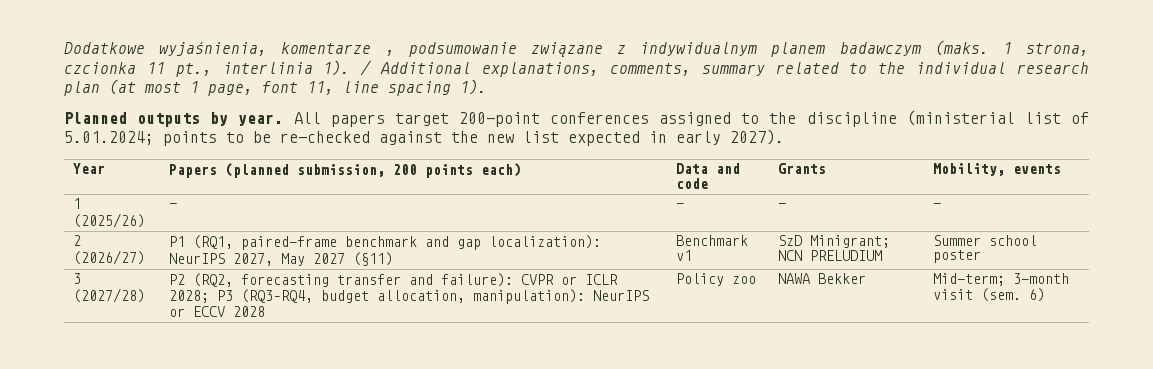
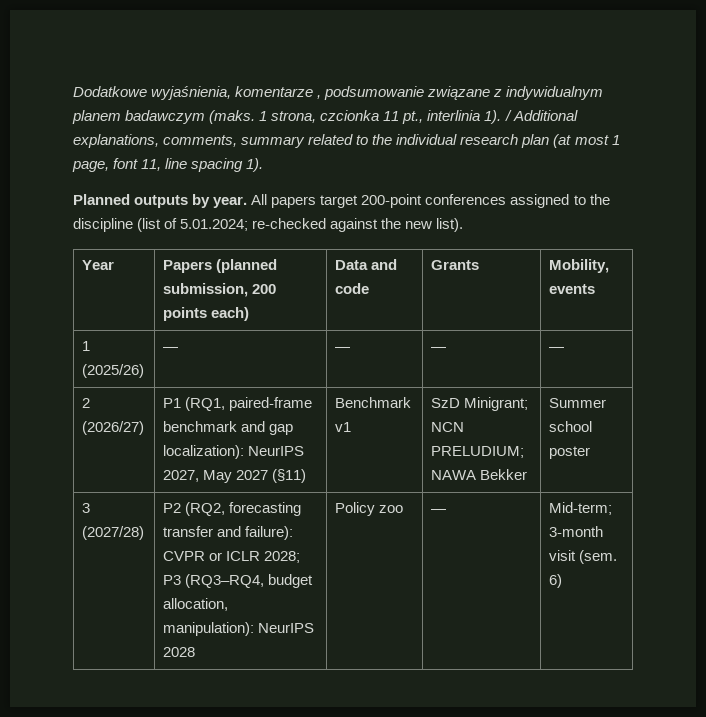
- All papers target 200-point conferences assigned to the discipline (ministerial list of 5.01.2024; points to be re-checked against the new list expected in early 2027).
+ All papers target 200-point conferences assigned to the discipline (list of 5.01.2024; re-checked against the new list).
- 2 (2026/27) | P1 (RQ1, paired-frame benchmark and gap localization): NeurIPS 2027, May 2027 (§11) | Benchmark v1 | SzD Minigrant; NCN PRELUDIUM | Summer school poster
+ 2 (2026/27) | P1 (RQ1, paired-frame benchmark and gap localization): NeurIPS 2027, May 2027 (§11) | Benchmark v1 | SzD Minigrant; NCN PRELUDIUM; NAWA Bekker | Summer school poster
- 3 (2027/28) | P2 (RQ2, forecasting transfer and failure): CVPR or ICLR 2028; P3 (RQ3–RQ4, budget allocation, manipulation): NeurIPS or ECCV 2028 | Policy zoo | NAWA Bekker | Mid-term; 3-month visit (sem. 6)
+ 3 (2027/28) | P2 (RQ2, forecasting transfer and failure): CVPR or ICLR 2028; P3 (RQ3–RQ4, budget allocation, manipulation): NeurIPS 2028 | Policy zoo | — | Mid-term; 3-month visit (sem. 6)

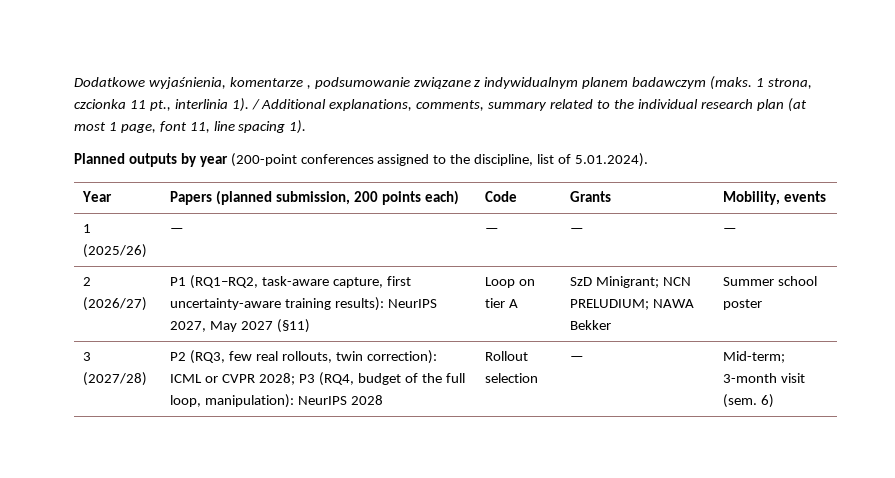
- Planned outputs by year. All papers target 200-point conferences assigned to the discipline (list of 5.01.2024; re-checked against the new list).
+ Planned outputs by year (200-point conferences assigned to the discipline, list of 5.01.2024).
- Year | Papers (planned submission, 200 points each) | Data and code | Grants | Mobility, events
+ Year | Papers (planned submission, 200 points each) | Code | Grants | Mobility, events
- 2 (2026/27) | P1 (RQ1, paired-frame benchmark and gap localization): NeurIPS 2027, May 2027 (§11) | Benchmark v1 | SzD Minigrant; NCN PRELUDIUM; NAWA Bekker | Summer school poster
+ 2 (2026/27) | P1 (RQ1–RQ2, task-aware capture, first uncertainty-aware training results): NeurIPS 2027, May 2027 (§11) | Loop on tier A | SzD Minigrant; NCN PRELUDIUM; NAWA Bekker | Summer school poster
- 3 (2027/28) | P2 (RQ2, forecasting transfer and failure): CVPR or ICLR 2028; P3 (RQ3–RQ4, budget allocation, manipulation): NeurIPS 2028 | Policy zoo | — | Mid-term; 3-month visit (sem. 6)
+ 3 (2027/28) | P2 (RQ3, few real rollouts, twin correction): ICML or CVPR 2028; P3 (RQ4, budget of the full loop, manipulation): NeurIPS 2028 | Rollout selection | — | Mid-term; 3-month visit (sem. 6)

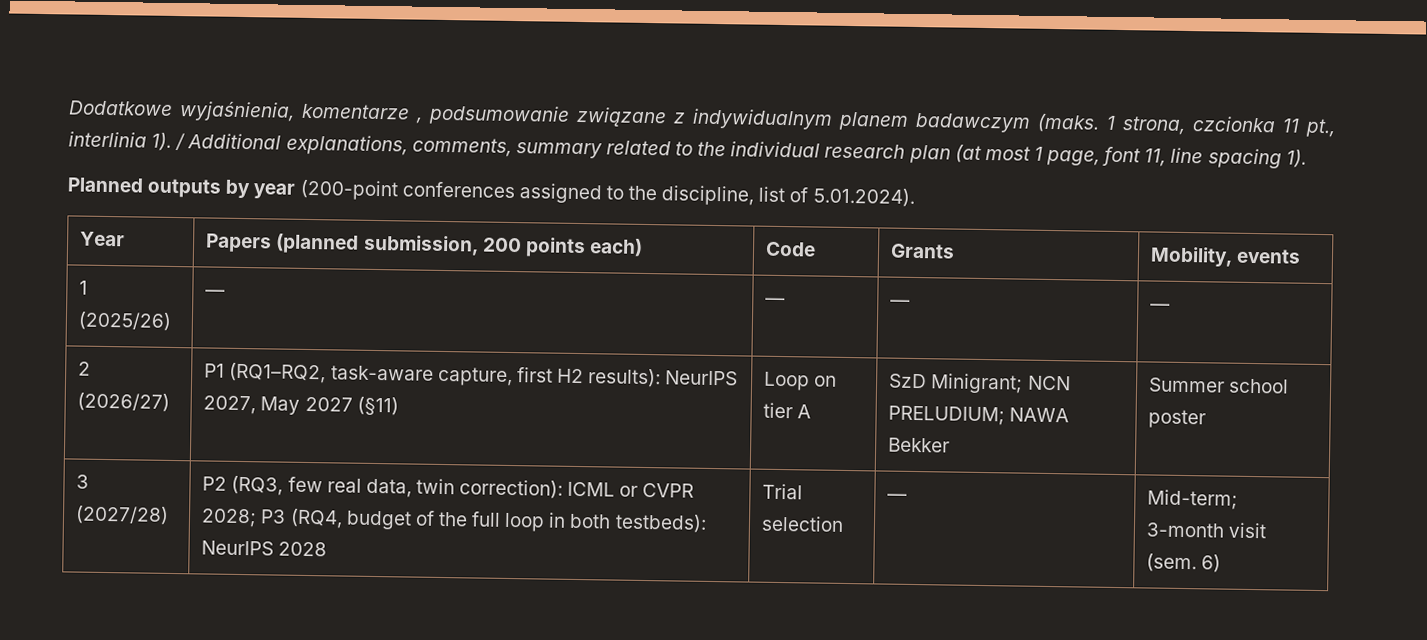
- 2 (2026/27) | P1 (RQ1–RQ2, task-aware capture, first uncertainty-aware training results): NeurIPS 2027, May 2027 (§11) | Loop on tier A | SzD Minigrant; NCN PRELUDIUM; NAWA Bekker | Summer school poster
+ 2 (2026/27) | P1 (RQ1–RQ2, task-aware capture, first H2 results): NeurIPS 2027, May 2027 (§11) | Loop on tier A | SzD Minigrant; NCN PRELUDIUM; NAWA Bekker | Summer school poster
- 3 (2027/28) | P2 (RQ3, few real rollouts, twin correction): ICML or CVPR 2028; P3 (RQ4, budget of the full loop, manipulation): NeurIPS 2028 | Rollout selection | — | Mid-term; 3-month visit (sem. 6)
+ 3 (2027/28) | P2 (RQ3, few real data, twin correction): ICML or CVPR 2028; P3 (RQ4, budget of the full loop in both testbeds): NeurIPS 2028 | Trial selection | — | Mid-term; 3-month visit (sem. 6)

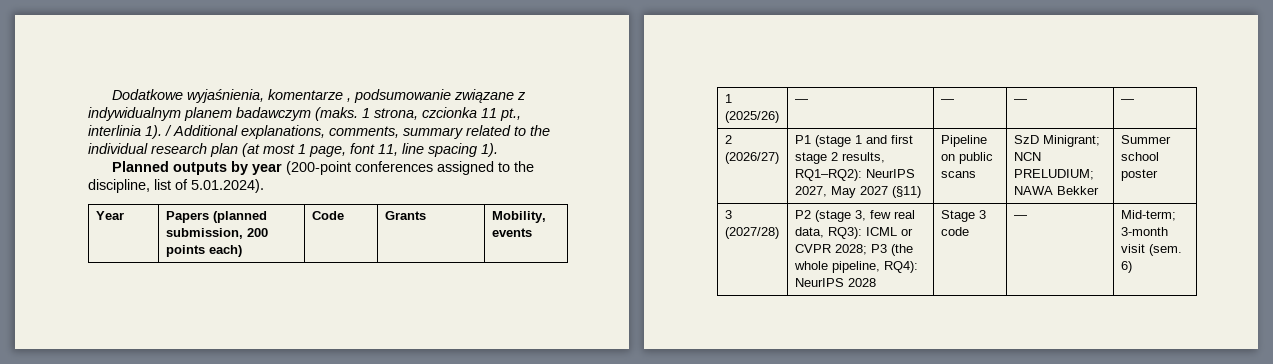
- 2 (2026/27) | P1 (RQ1–RQ2, task-aware capture, first H2 results): NeurIPS 2027, May 2027 (§11) | Loop on tier A | SzD Minigrant; NCN PRELUDIUM; NAWA Bekker | Summer school poster
+ 2 (2026/27) | P1 (stage 1 and first stage 2 results, RQ1–RQ2): NeurIPS 2027, May 2027 (§11) | Pipeline on public scans | SzD Minigrant; NCN PRELUDIUM; NAWA Bekker | Summer school poster
- 3 (2027/28) | P2 (RQ3, few real data, twin correction): ICML or CVPR 2028; P3 (RQ4, budget of the full loop in both testbeds): NeurIPS 2028 | Trial selection | — | Mid-term; 3-month visit (sem. 6)
+ 3 (2027/28) | P2 (stage 3, few real data, RQ3): ICML or CVPR 2028; P3 (the whole pipeline, RQ4): NeurIPS 2028 | Stage 3 code | — | Mid-term; 3-month visit (sem. 6)

